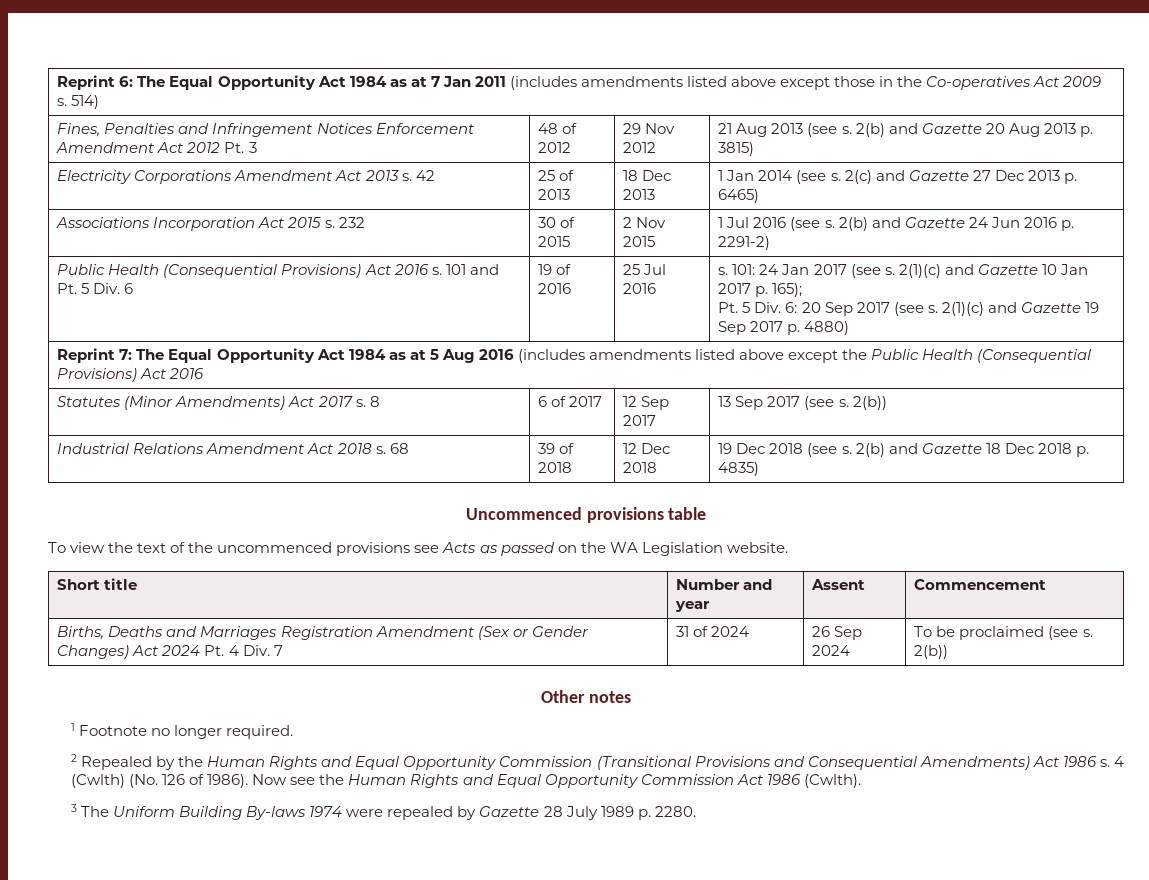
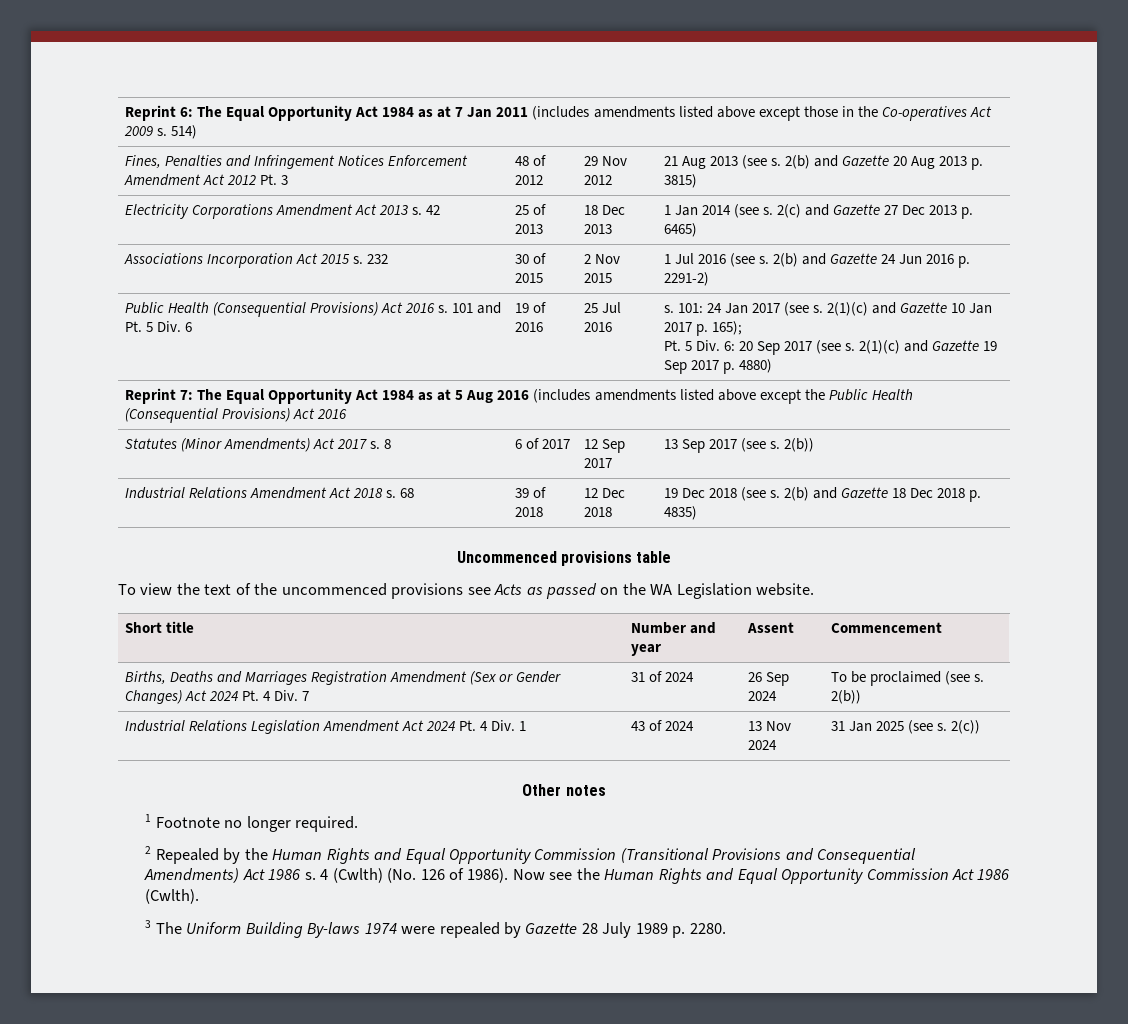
+ Industrial Relations Legislation Amendment Act 2024 Pt. 4 Div. 1 | 43 of 2024 | 13 Nov 2024 | 31 Jan 2025 (see s. 2(c))

